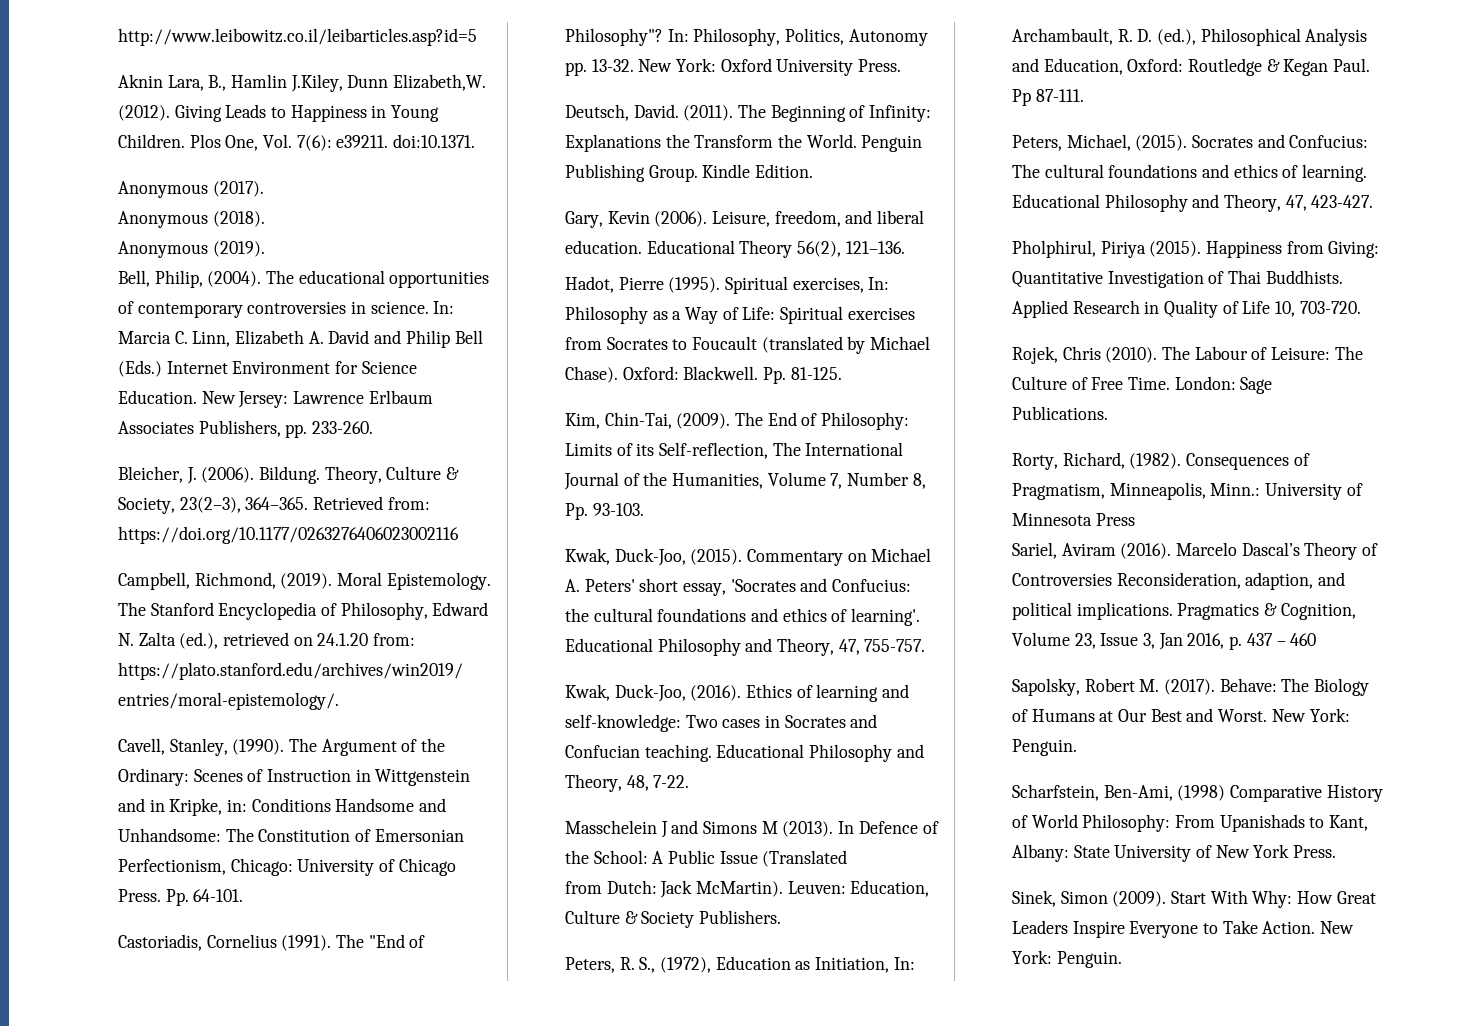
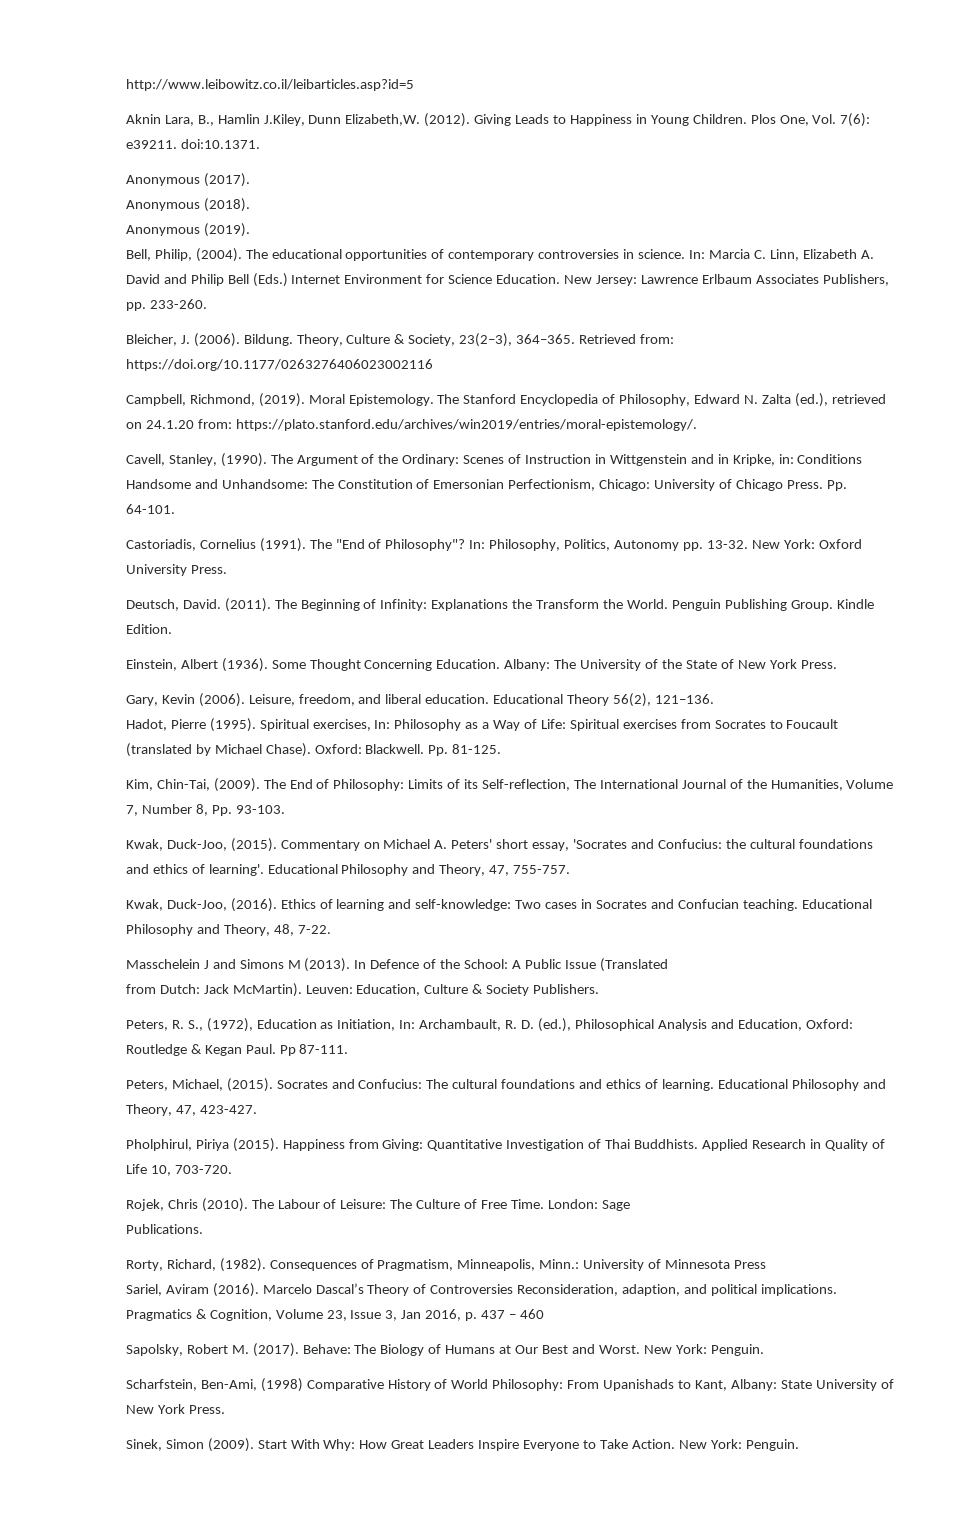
+ Einstein, Albert (1936). Some Thought Concerning Education. Albany: The University of the State of New York Press.

